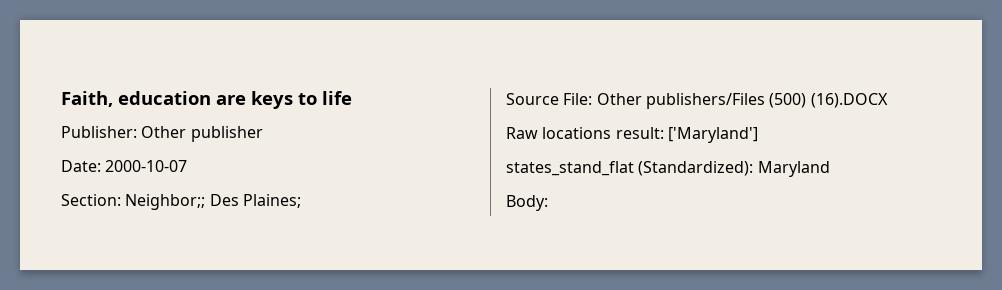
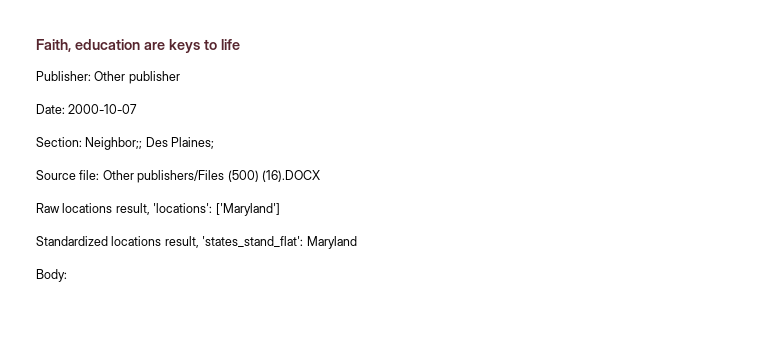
- Source File: Other publishers/Files (500) (16).DOCX
+ Source file: Other publishers/Files (500) (16).DOCX
- Raw locations result: ['Maryland']
+ Raw locations result, 'locations': ['Maryland']
- states_stand_flat (Standardized): Maryland
+ Standardized locations result, 'states_stand_flat': Maryland

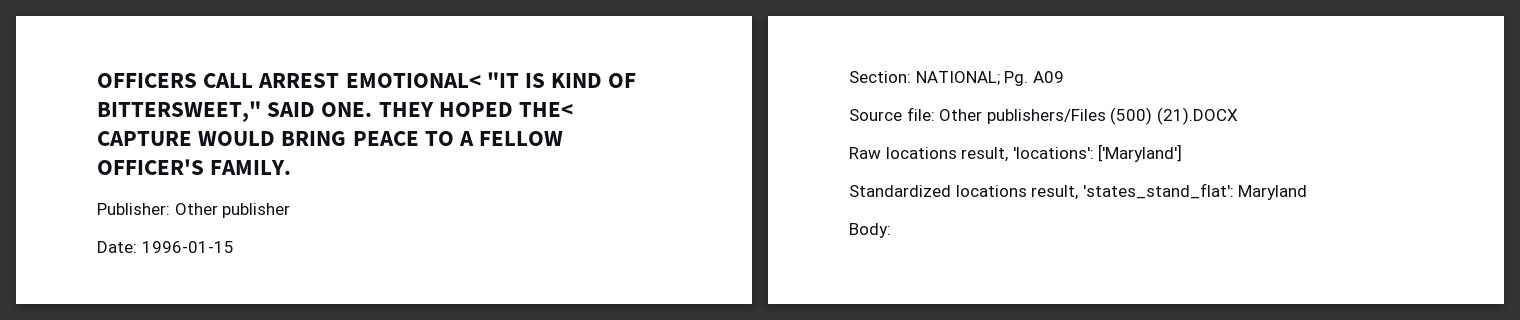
- Faith, education are keys to life
+ OFFICERS CALL ARREST EMOTIONAL< "IT IS KIND OF BITTERSWEET," SAID ONE. THEY HOPED THE< CAPTURE WOULD BRING PEACE TO A FELLOW OFFICER'S FAMILY.
- Date: 2000-10-07
+ Date: 1996-01-15
- Section: Neighbor;; Des Plaines;
+ Section: NATIONAL; Pg. A09
- Source file: Other publishers/Files (500) (16).DOCX
+ Source file: Other publishers/Files (500) (21).DOCX

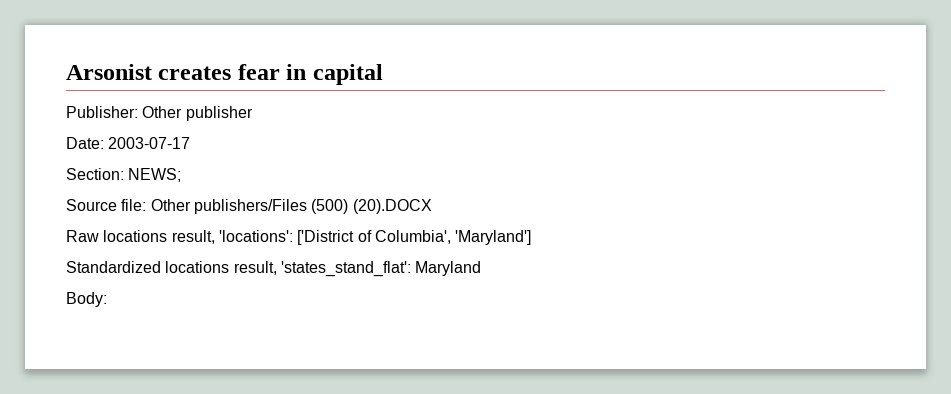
- OFFICERS CALL ARREST EMOTIONAL< "IT IS KIND OF BITTERSWEET," SAID ONE. THEY HOPED THE< CAPTURE WOULD BRING PEACE TO A FELLOW OFFICER'S FAMILY.
+ Arsonist creates fear in capital
- Date: 1996-01-15
+ Date: 2003-07-17
- Section: NATIONAL; Pg. A09
+ Section: NEWS;
- Source file: Other publishers/Files (500) (21).DOCX
+ Source file: Other publishers/Files (500) (20).DOCX
- Raw locations result, 'locations': ['Maryland']
+ Raw locations result, 'locations': ['District of Columbia', 'Maryland']

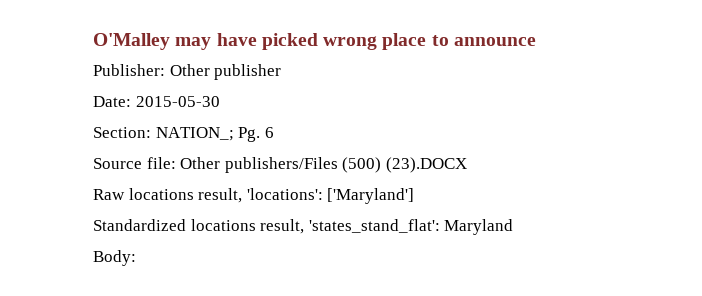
- Arsonist creates fear in capital
+ O'Malley may have picked wrong place to announce
- Date: 2003-07-17
+ Date: 2015-05-30
- Section: NEWS;
+ Section: NATION_; Pg. 6
- Source file: Other publishers/Files (500) (20).DOCX
+ Source file: Other publishers/Files (500) (23).DOCX
- Raw locations result, 'locations': ['District of Columbia', 'Maryland']
+ Raw locations result, 'locations': ['Maryland']

